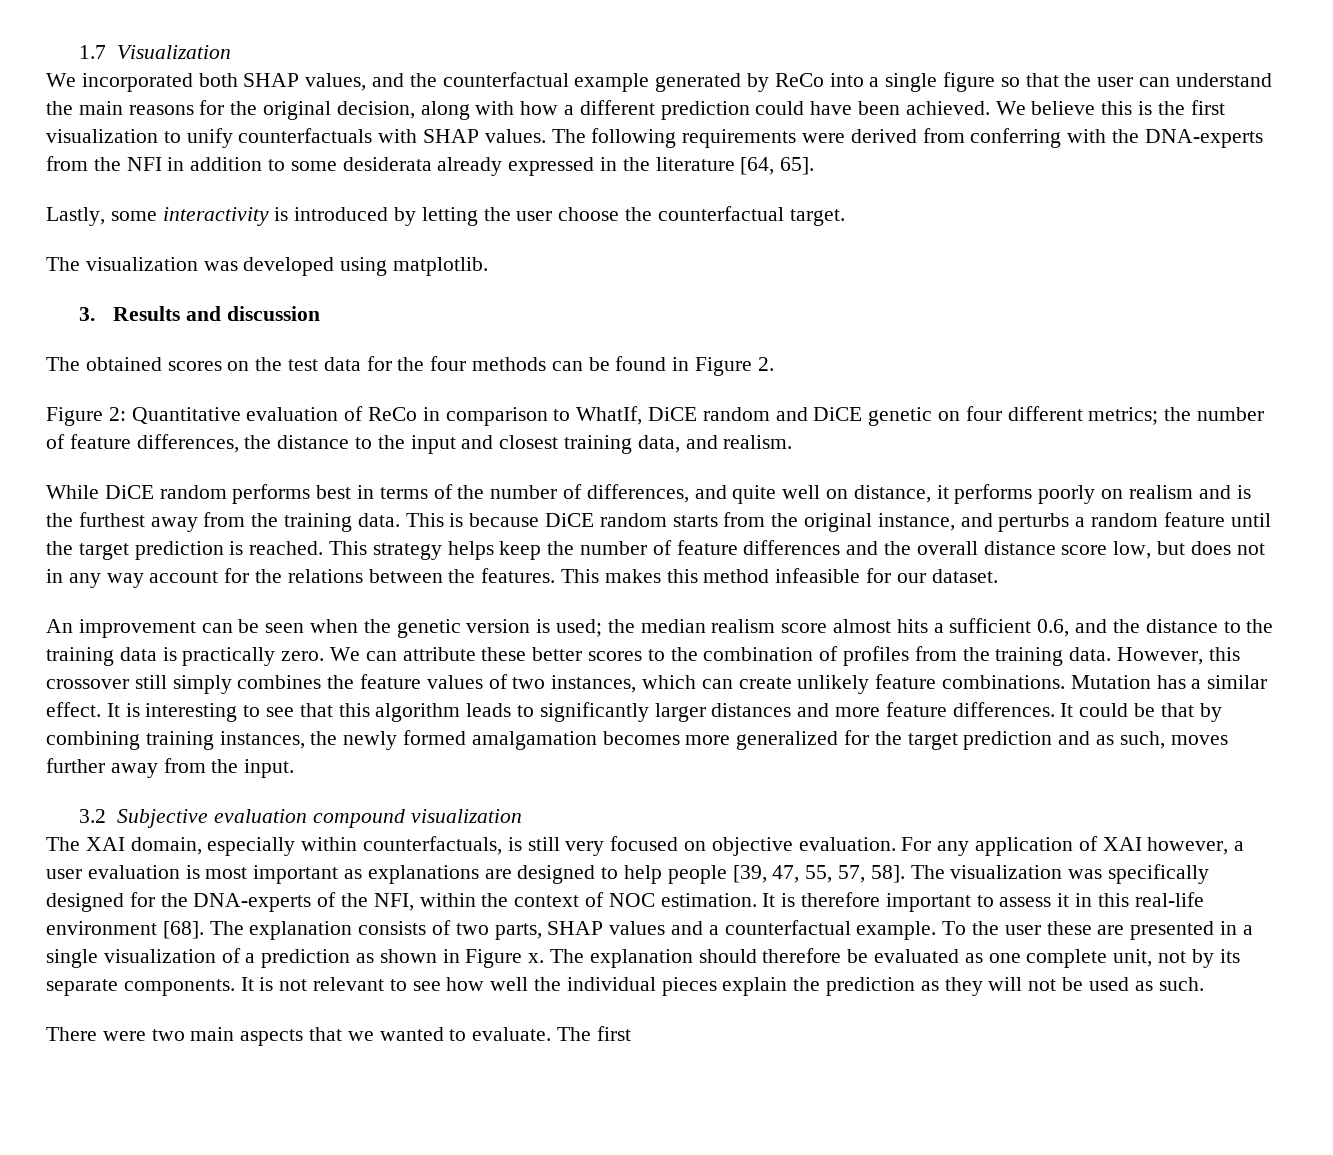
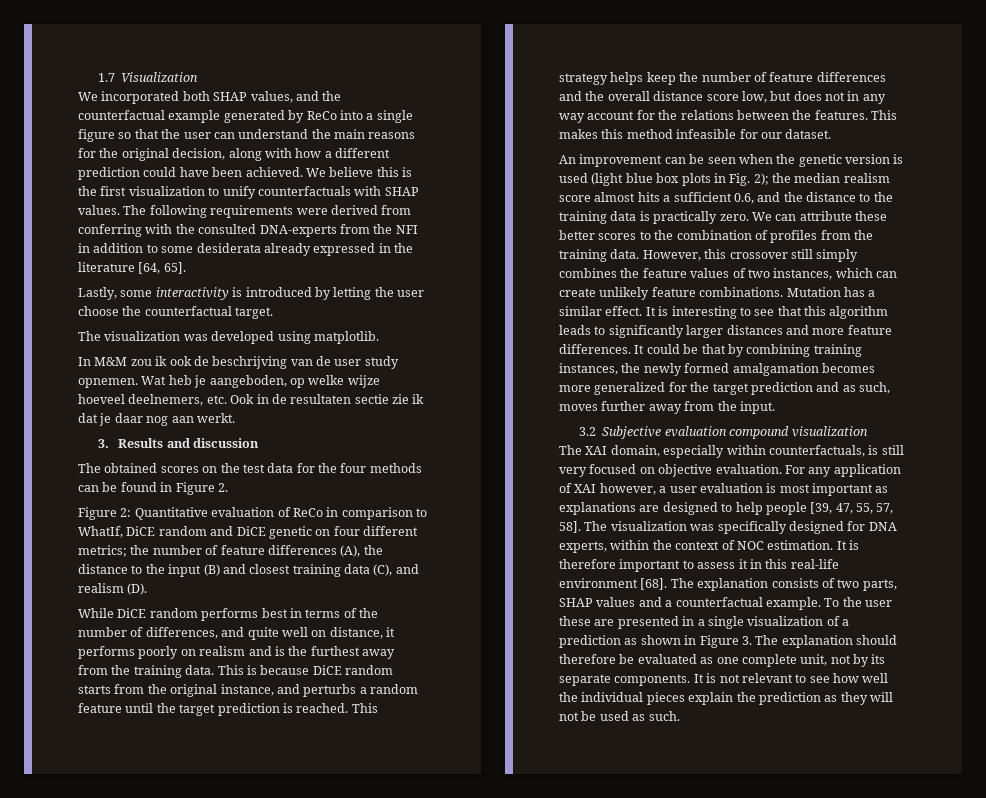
- The following requirements were derived from conferring with the DNA-experts from the NFI in addition to some desiderata already expressed in the literature [64, 65].
+ The following requirements were derived from conferring with the consulted DNA-experts from the NFI in addition to some desiderata already expressed in the literature [64, 65].
+ In M&M zou ik ook de beschrijving van de user study opnemen. Wat heb je aangeboden, op welke wijze hoeveel deelnemers, etc. Ook in de resultaten sectie zie ik dat je daar nog aan werkt.
- Figure 2: Quantitative evaluation of ReCo in comparison to WhatIf, DiCE random and DiCE genetic on four different metrics; the number of feature differences, the distance to the input and closest training data, and realism.
+ Figure 2: Quantitative evaluation of ReCo in comparison to WhatIf, DiCE random and DiCE genetic on four different metrics; the number of feature differences (A), the distance to the input (B) and closest training data (C), and realism (D).
- An improvement can be seen when the genetic version is used; the median realism score almost hits a sufficient 0.6, and the distance to the training data is practically zero.
+ An improvement can be seen when the genetic version is used (light blue box plots in Fig. 2); the median realism score almost hits a sufficient 0.6, and the distance to the training data is practically zero.
- The visualization was specifically designed for the DNA-experts of the NFI, within the context of NOC estimation.
+ The visualization was specifically designed for DNA experts, within the context of NOC estimation.
- To the user these are presented in a single visualization of a prediction as shown in Figure x. The explanation should therefore be evaluated as one complete unit, not by its separate components.
+ To the user these are presented in a single visualization of a prediction as shown in Figure 3. The explanation should therefore be evaluated as one complete unit, not by its separate components.
- There were two main aspects that we wanted to evaluate. The first

